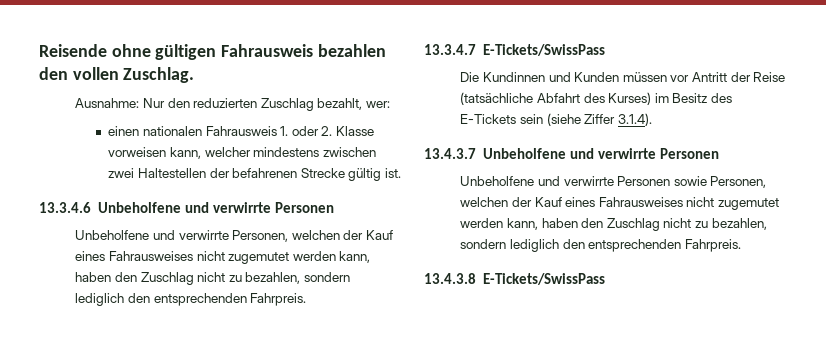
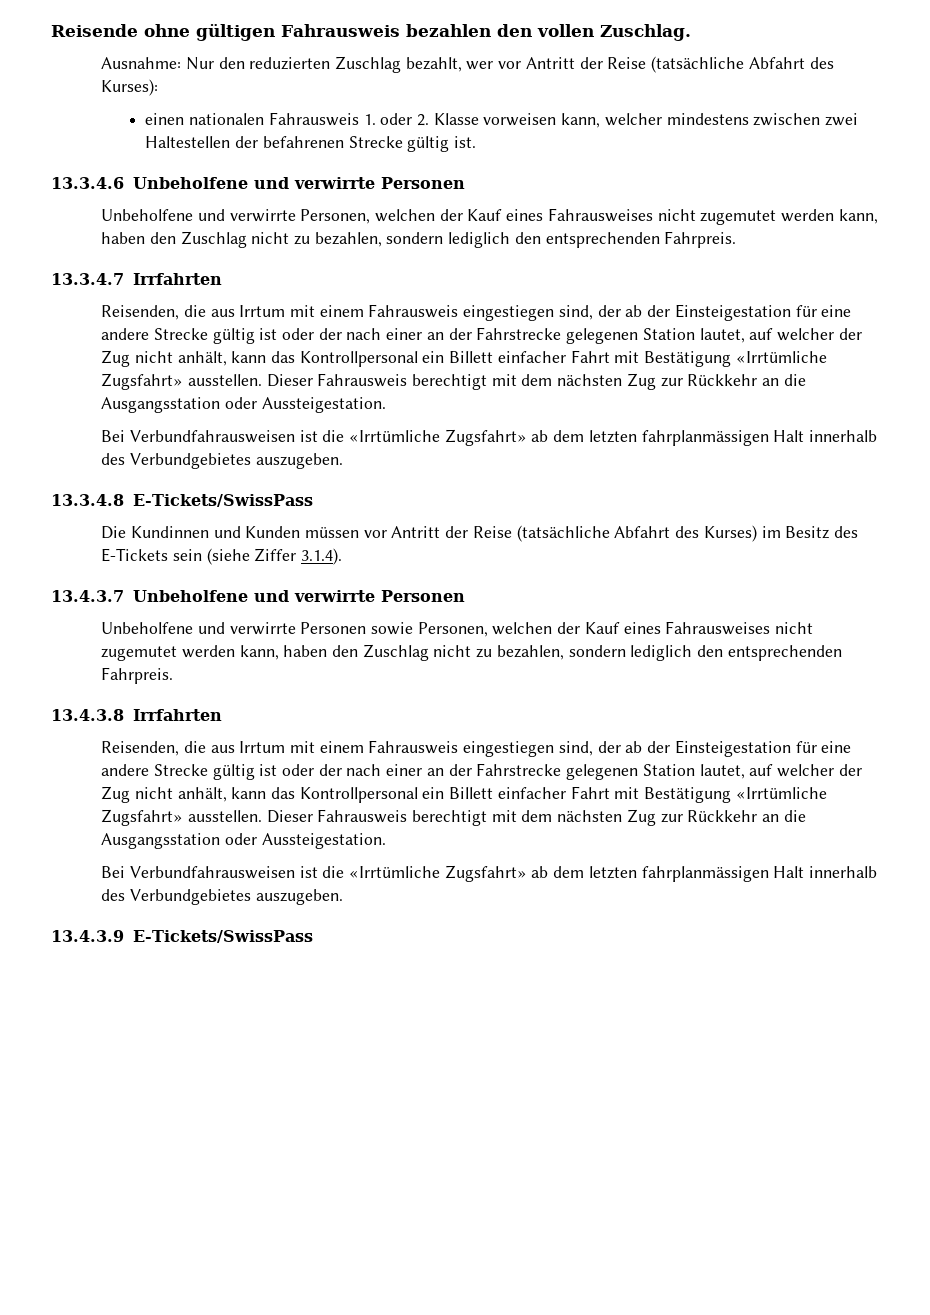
- Ausnahme: Nur den reduzierten Zuschlag bezahlt, wer:
+ Ausnahme: Nur den reduzierten Zuschlag bezahlt, wer vor Antritt der Reise (tatsächliche Abfahrt des Kurses):
- 13.3.4.7 E-Tickets/SwissPass
+ 13.3.4.7 Irrfahrten
+ Reisenden, die aus Irrtum mit einem Fahrausweis eingestiegen sind, der ab der Einsteigestation für eine andere Strecke gültig ist oder der nach einer an der Fahrstrecke gelegenen Station lautet, auf welcher der Zug nicht anhält, kann das Kontrollpersonal ein Billett einfacher Fahrt mit Bestätigung «Irrtümliche Zugsfahrt» ausstellen. Dieser Fahrausweis berechtigt mit dem nächsten Zug zur Rückkehr an die Ausgangsstation oder Aussteigestation.
+ Bei Verbundfahrausweisen ist die «Irrtümliche Zugsfahrt» ab dem letzten fahrplanmässigen Halt innerhalb des Verbundgebietes auszugeben.
+ 13.3.4.8 E-Tickets/SwissPass
- 13.4.3.8 E-Tickets/SwissPass
+ 13.4.3.8 Irrfahrten
+ Reisenden, die aus Irrtum mit einem Fahrausweis eingestiegen sind, der ab der Einsteigestation für eine andere Strecke gültig ist oder der nach einer an der Fahrstrecke gelegenen Station lautet, auf welcher der Zug nicht anhält, kann das Kontrollpersonal ein Billett einfacher Fahrt mit Bestätigung «Irrtümliche Zugsfahrt» ausstellen. Dieser Fahrausweis berechtigt mit dem nächsten Zug zur Rückkehr an die Ausgangsstation oder Aussteigestation.
+ Bei Verbundfahrausweisen ist die «Irrtümliche Zugsfahrt» ab dem letzten fahrplanmässigen Halt innerhalb des Verbundgebietes auszugeben.
+ 13.4.3.9 E-Tickets/SwissPass

